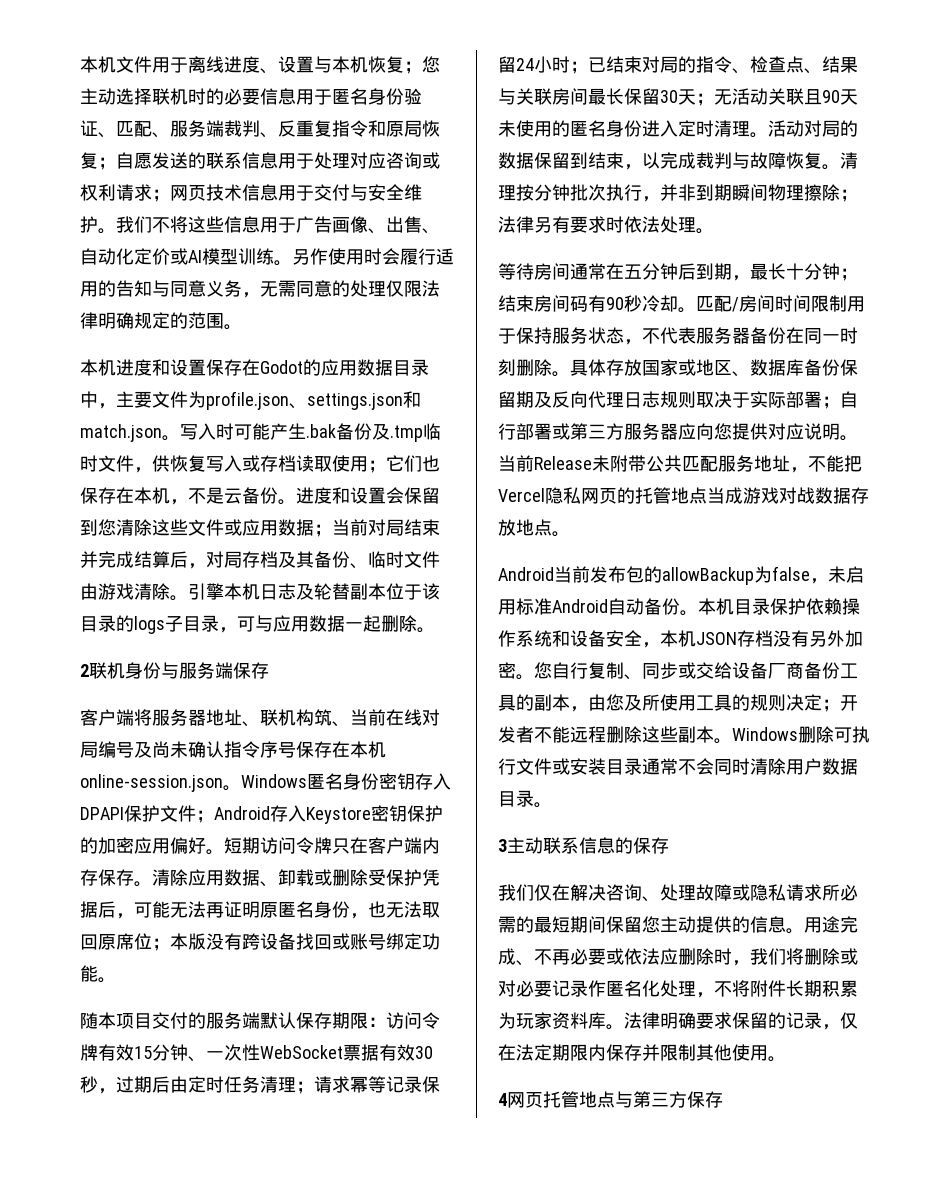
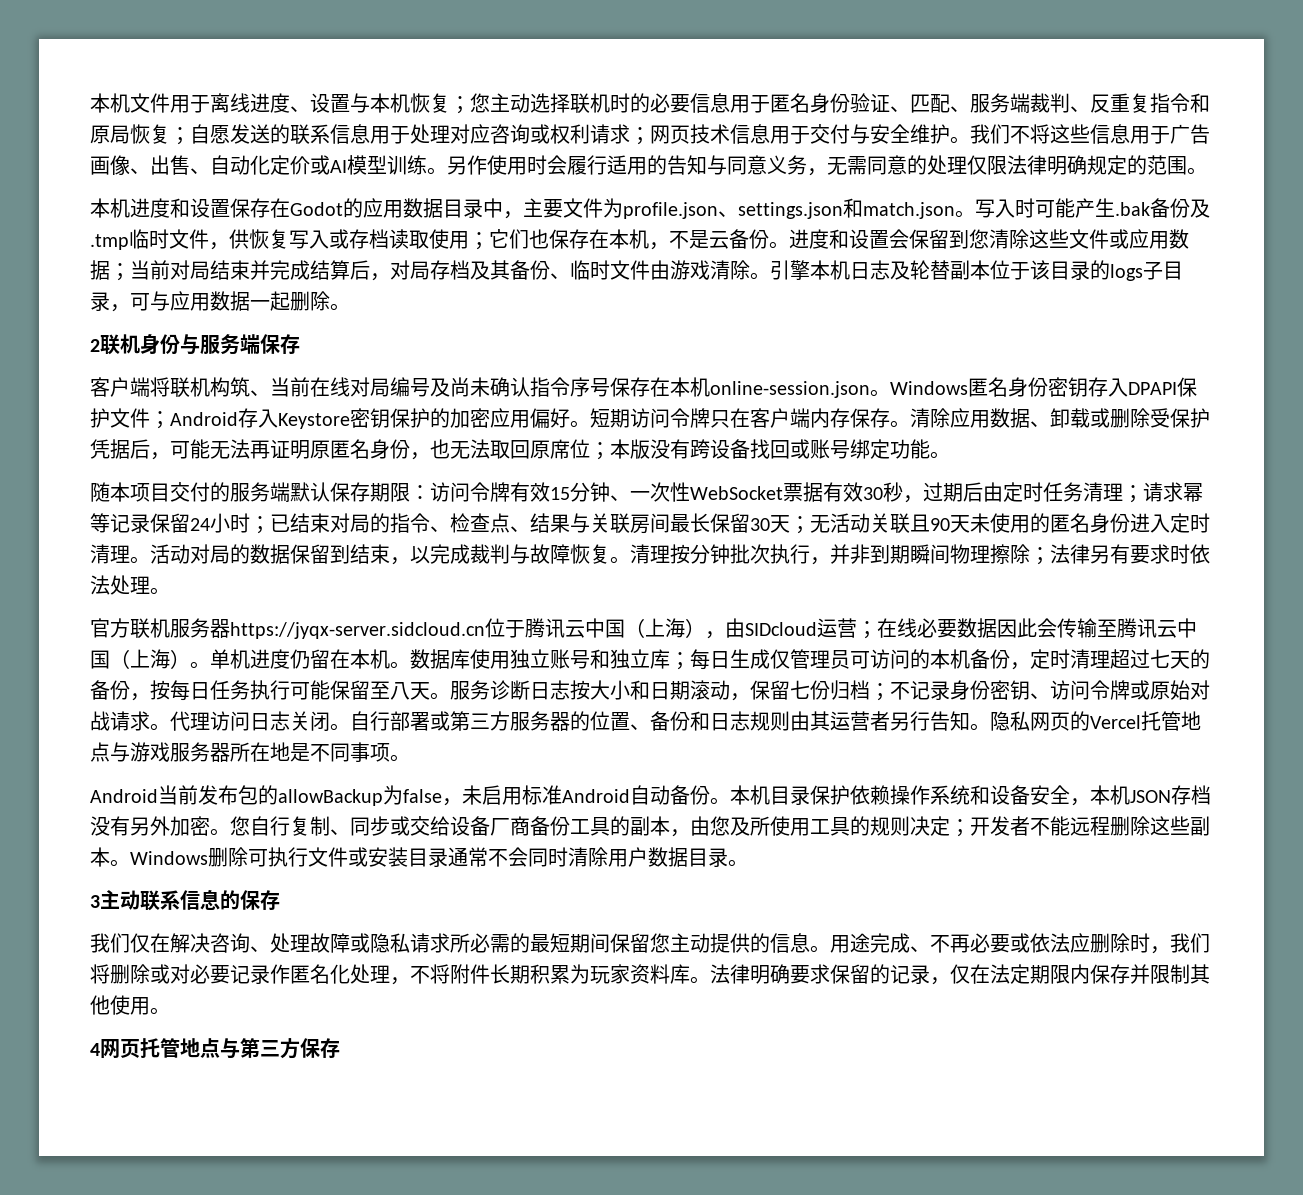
- 客户端将服务器地址、联机构筑、当前在线对局编号及尚未确认指令序号保存在本机online-session.json。
+ 客户端将联机构筑、当前在线对局编号及尚未确认指令序号保存在本机online-session.json。
- 等待房间通常在五分钟后到期，最长十分钟；结束房间码有90秒冷却。匹配/房间时间限制用于保持服务状态，不代表服务器备份在同一时刻删除。具体存放国家或地区、数据库备份保留期及反向代理日志规则取决于实际部署；自行部署或第三方服务器应向您提供对应说明。当前Release未附带公共匹配服务地址，不能把Vercel隐私网页的托管地点当成游戏对战数据存放地点。
+ 官方联机服务器https://jyqx-server.sidcloud.cn位于腾讯云中国（上海），由SIDcloud运营；在线必要数据因此会传输至腾讯云中国（上海）。单机进度仍留在本机。数据库使用独立账号和独立库；每日生成仅管理员可访问的本机备份，定时清理超过七天的备份，按每日任务执行可能保留至八天。服务诊断日志按大小和日期滚动，保留七份归档；不记录身份密钥、访问令牌或原始对战请求。代理访问日志关闭。自行部署或第三方服务器的位置、备份和日志规则由其运营者另行告知。隐私网页的Vercel托管地点与游戏服务器所在地是不同事项。

